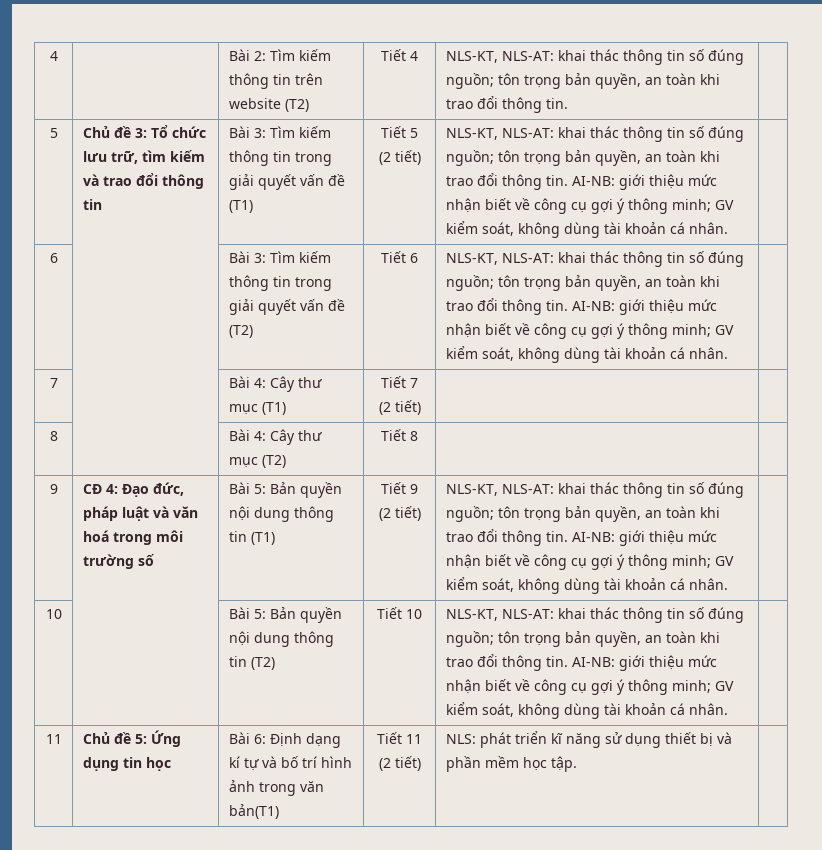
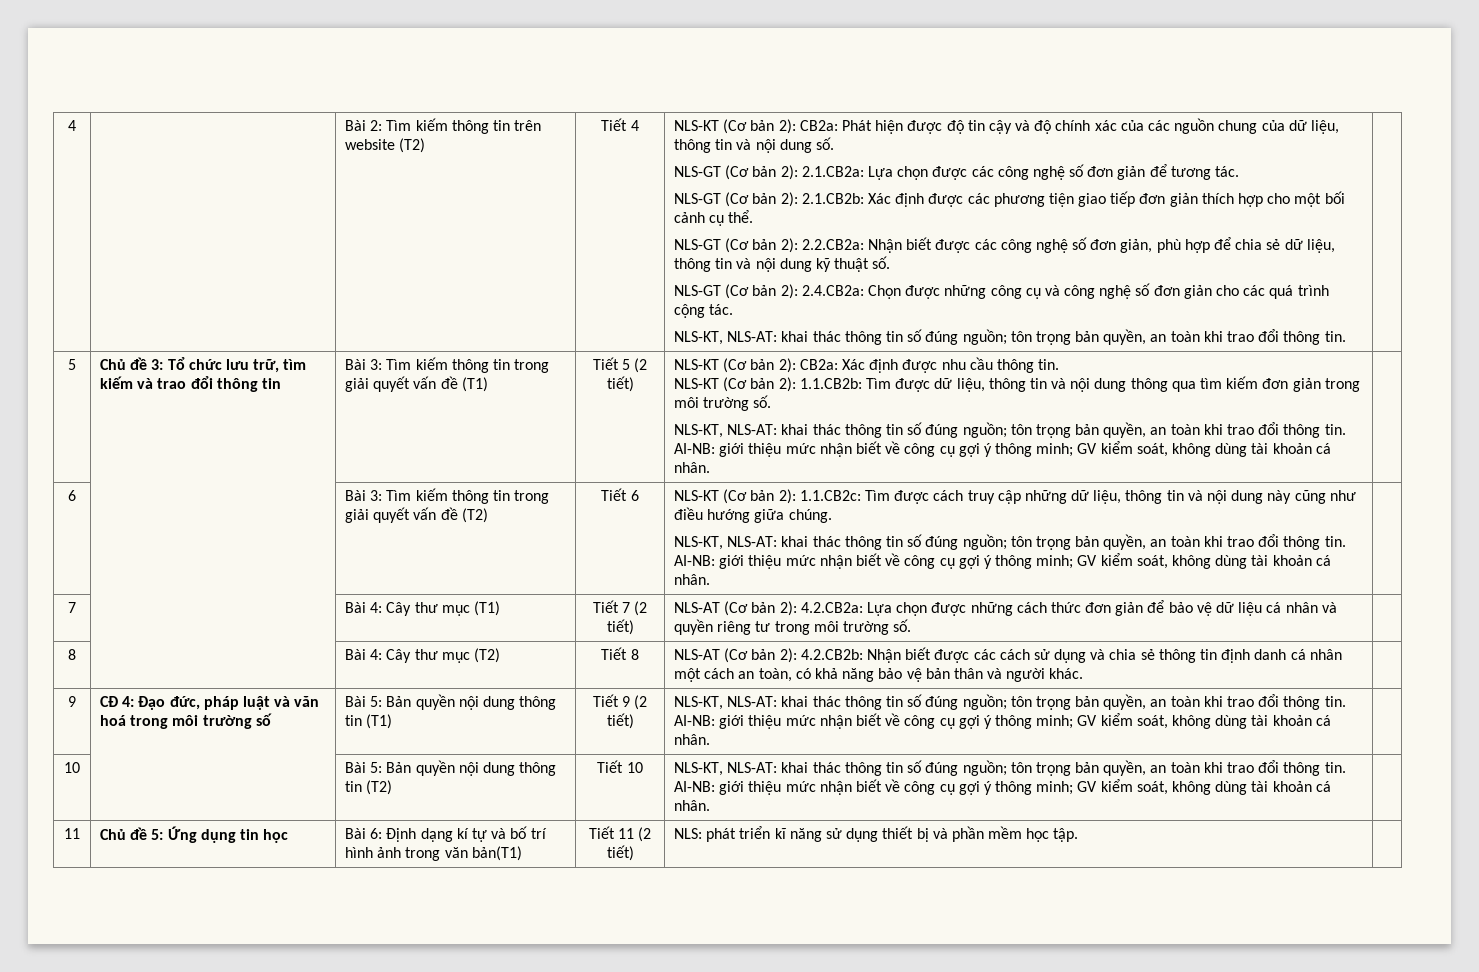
+ NLS-KT (Cơ bản 2): CB2a: Phát hiện được độ tin cậy và độ chính xác của các nguồn chung của dữ liệu, thông tin và nội dung số.
+ NLS-GT (Cơ bản 2): 2.1.CB2a: Lựa chọn được các công nghệ số đơn giản để tương tác.
+ NLS-GT (Cơ bản 2): 2.1.CB2b: Xác định được các phương tiện giao tiếp đơn giản thích hợp cho một bối cảnh cụ thể.
+ NLS-GT (Cơ bản 2): 2.2.CB2a: Nhận biết được các công nghệ số đơn giản, phù hợp để chia sẻ dữ liệu, thông tin và nội dung kỹ thuật số.
+ NLS-GT (Cơ bản 2): 2.4.CB2a: Chọn được những công cụ và công nghệ số đơn giản cho các quá trình cộng tác.
+ NLS-KT (Cơ bản 2): CB2a: Xác định được nhu cầu thông tin.
+ NLS-KT (Cơ bản 2): 1.1.CB2b: Tìm được dữ liệu, thông tin và nội dung thông qua tìm kiếm đơn giản trong môi trường số.
+ NLS-KT (Cơ bản 2): 1.1.CB2c: Tìm được cách truy cập những dữ liệu, thông tin và nội dung này cũng như điều hướng giữa chúng.
- 7 | | Bài 4: Cây thư mục (T1) | Tiết 7 (2 tiết) | |
+ 7 | | Bài 4: Cây thư mục (T1) | Tiết 7 (2 tiết) | NLS-AT (Cơ bản 2): 4.2.CB2a: Lựa chọn được những cách thức đơn giản để bảo vệ dữ liệu cá nhân và quyền riêng tư trong môi trường số. |
+ NLS-AT (Cơ bản 2): 4.2.CB2b: Nhận biết được các cách sử dụng và chia sẻ thông tin định danh cá nhân một cách an toàn, có khả năng bảo vệ bản thân và người khác.

